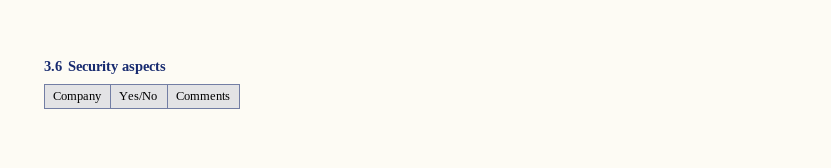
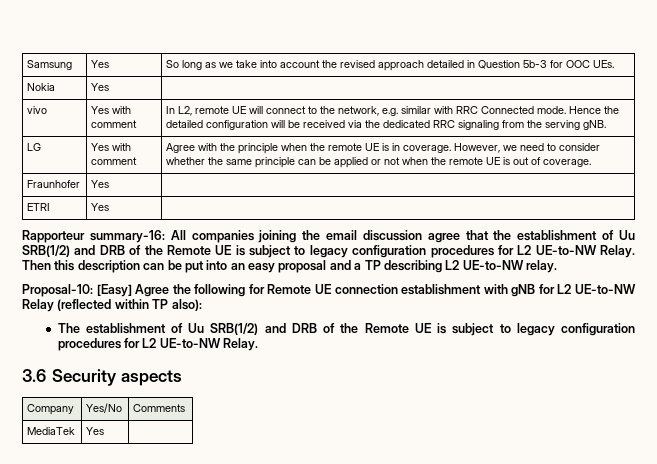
+ Samsung | Yes | So long as we take into account the revised approach detailed in Question 5b-3 for OOC UEs.
+ Nokia | Yes |
+ vivo | Yes with comment | In L2, remote UE will connect to the network, e.g. similar with RRC Connected mode. Hence the detailed configuration will be received via the dedicated RRC signaling from the serving gNB.
+ LG | Yes with comment | Agree with the principle when the remote UE is in coverage. However, we need to consider whether the same principle can be applied or not when the remote UE is out of coverage.
+ Fraunhofer | Yes |
+ ETRI | Yes |
+ Rapporteur summary-16: All companies joining the email discussion agree that the establishment of Uu SRB(1/2) and DRB of the Remote UE is subject to legacy configuration procedures for L2 UE-to-NW Relay. Then this description can be put into an easy proposal and a TP describing L2 UE-to-NW relay.
+ Proposal-10: [Easy] Agree the following for Remote UE connection establishment with gNB for L2 UE-to-NW Relay (reflected within TP also):
+ The establishment of Uu SRB(1/2) and DRB of the Remote UE is subject to legacy configuration procedures for L2 UE-to-NW Relay.
+ MediaTek | Yes |

